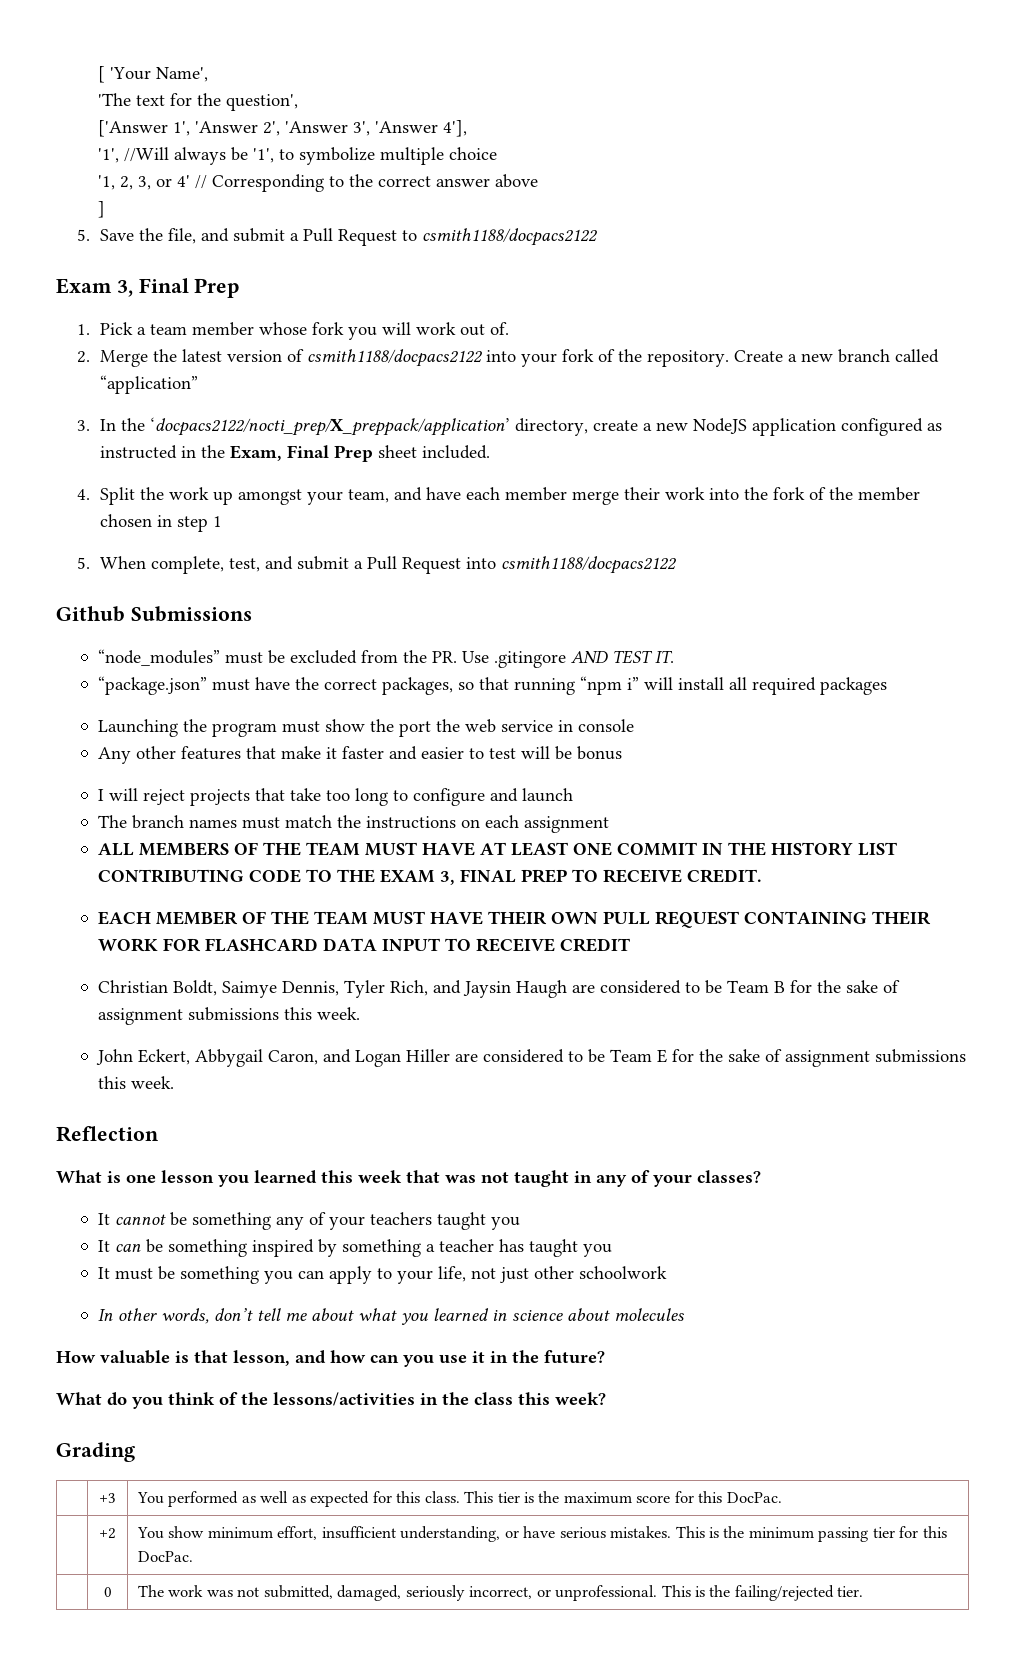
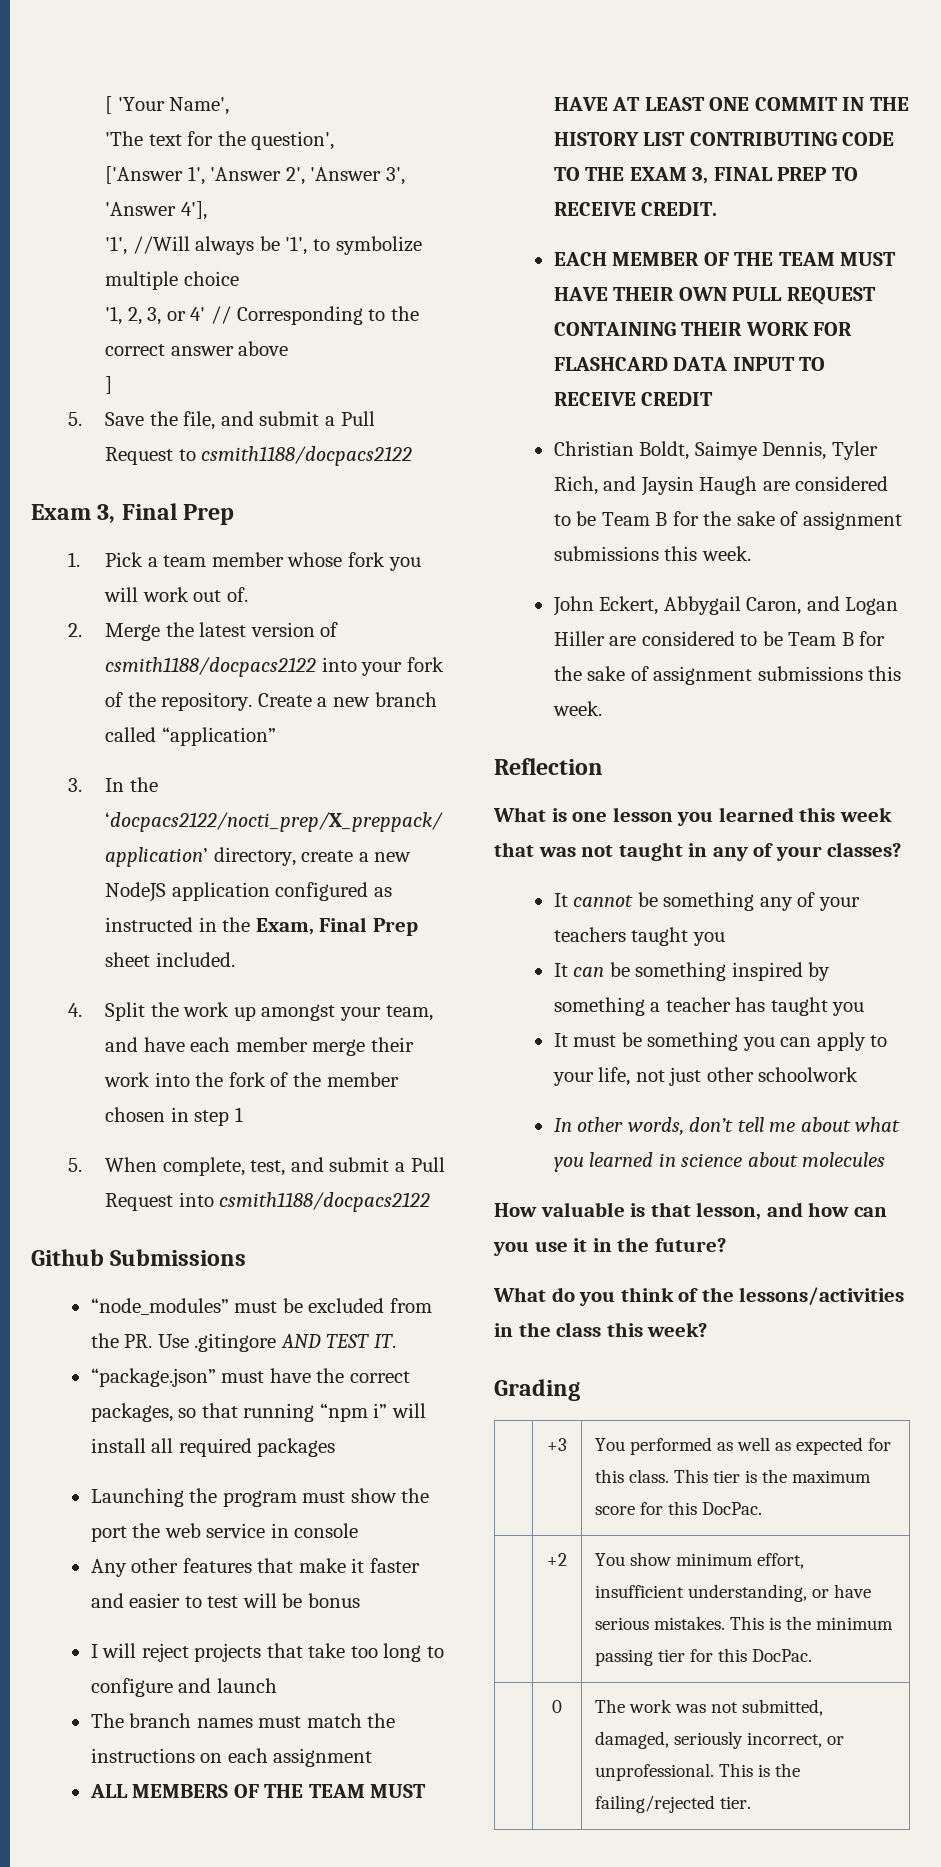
- John Eckert, Abbygail Caron, and Logan Hiller are considered to be Team E for the sake of assignment submissions this week.
+ John Eckert, Abbygail Caron, and Logan Hiller are considered to be Team B for the sake of assignment submissions this week.

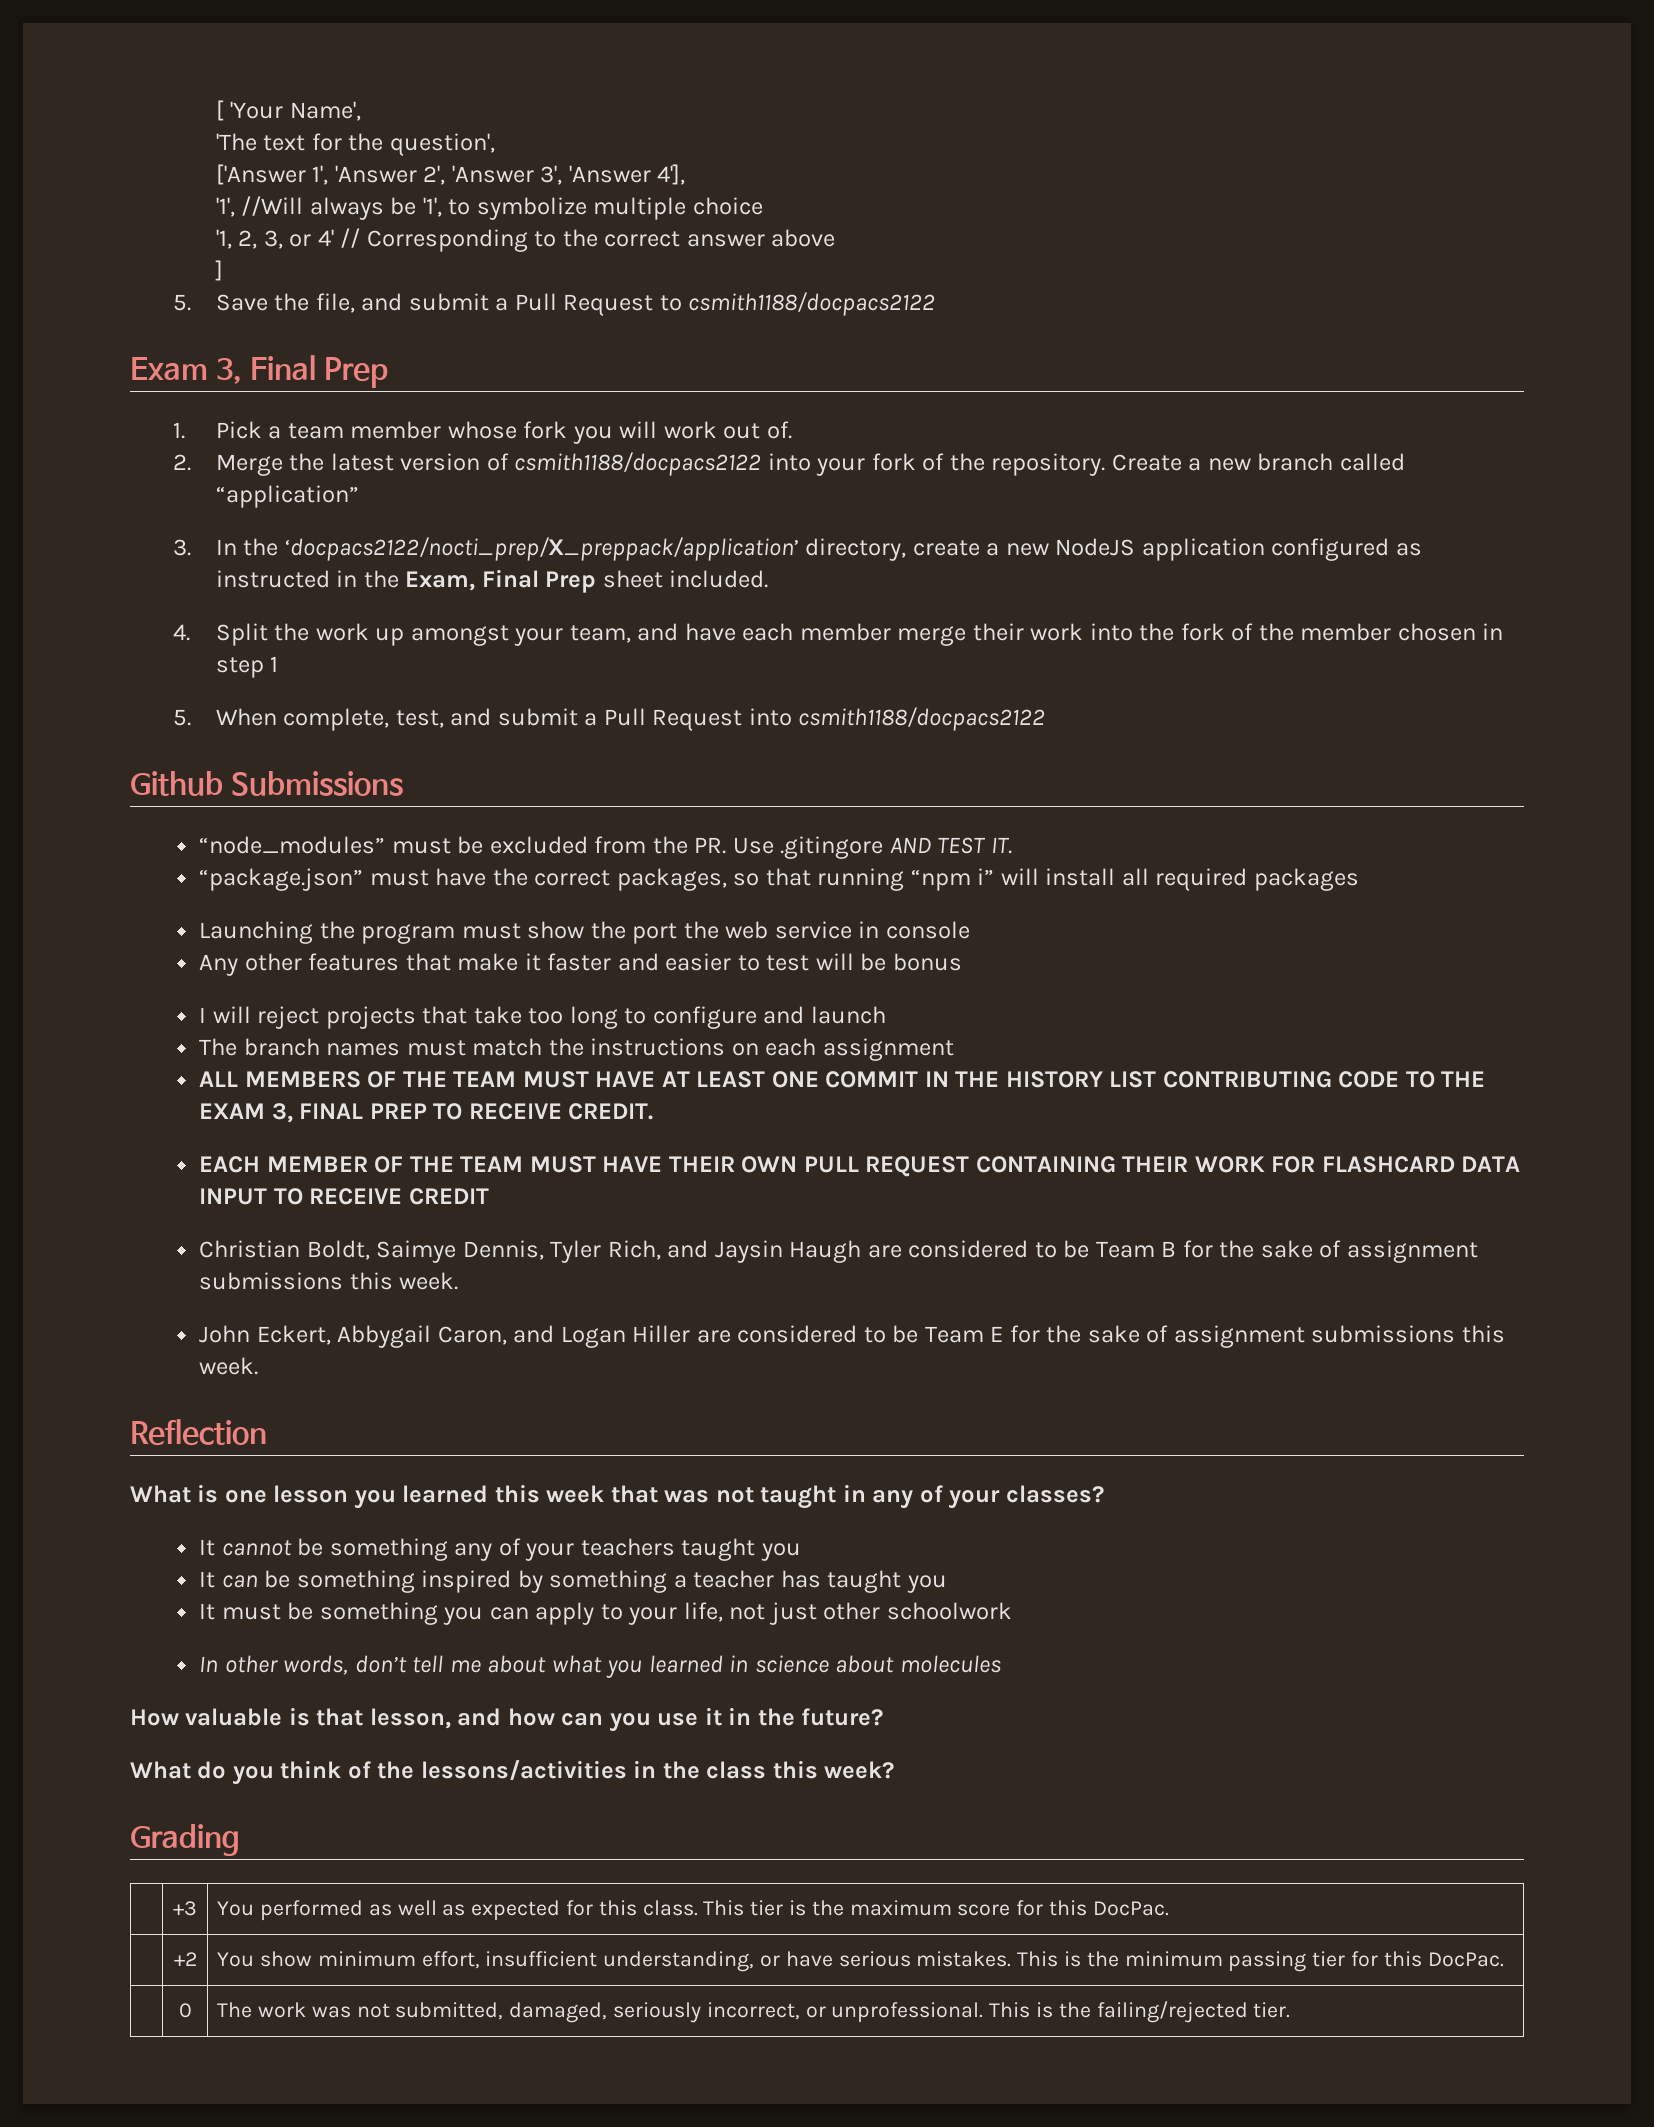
- John Eckert, Abbygail Caron, and Logan Hiller are considered to be Team B for the sake of assignment submissions this week.
+ John Eckert, Abbygail Caron, and Logan Hiller are considered to be Team E for the sake of assignment submissions this week.

